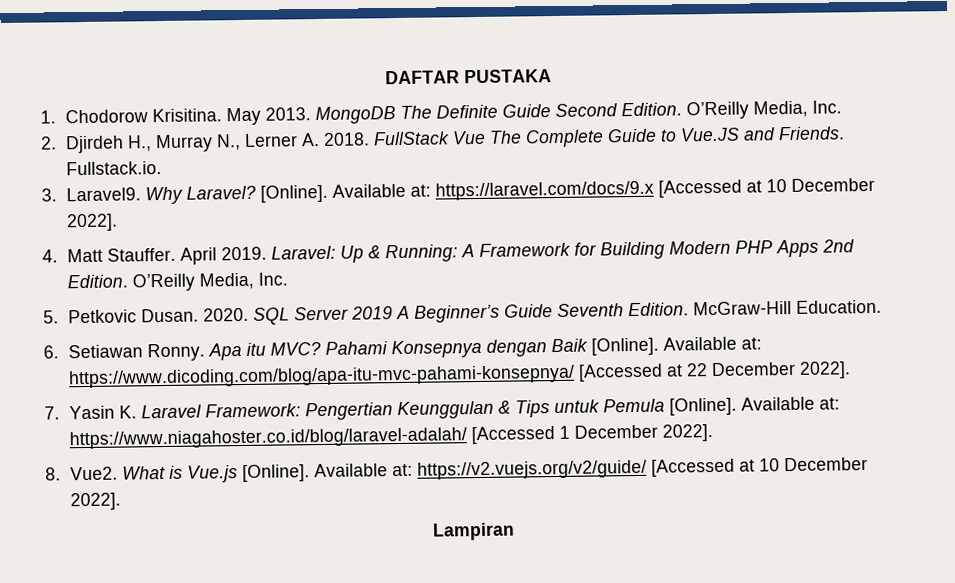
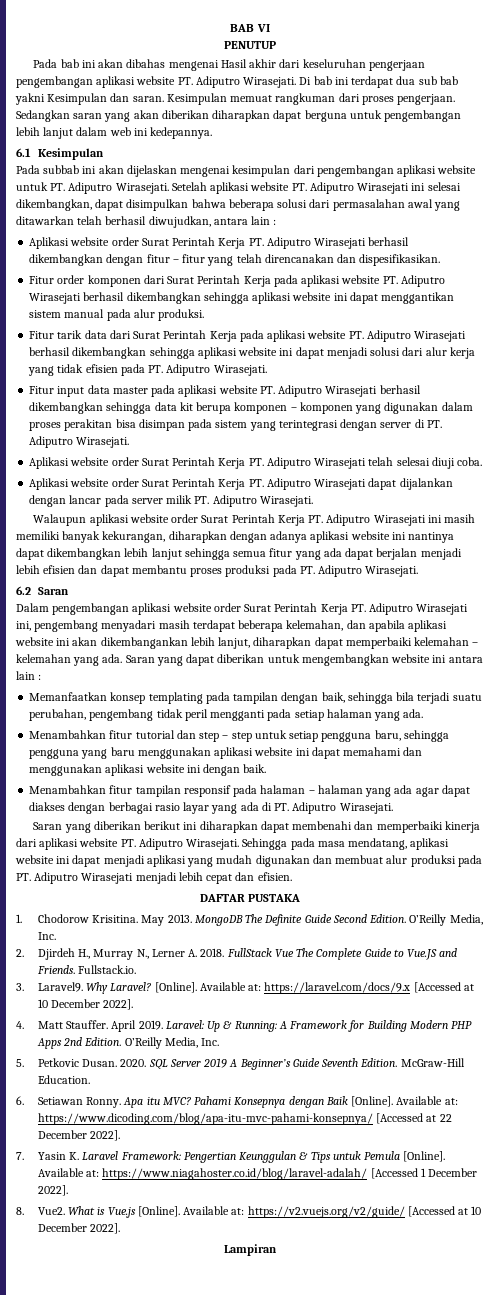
+ BAB VI
+ PENUTUP
+ Pada bab ini akan dibahas mengenai Hasil akhir dari keseluruhan pengerjaan pengembangan aplikasi website PT. Adiputro Wirasejati. Di bab ini terdapat dua sub bab yakni Kesimpulan dan saran. Kesimpulan memuat rangkuman dari proses pengerjaan. Sedangkan saran yang akan diberikan diharapkan dapat berguna untuk pengembangan lebih lanjut dalam web ini kedepannya.
+ 6.1 Kesimpulan
+ Pada subbab ini akan dijelaskan mengenai kesimpulan dari pengembangan aplikasi website untuk PT. Adiputro Wirasejati. Setelah aplikasi website PT. Adiputro Wirasejati ini selesai dikembangkan, dapat disimpulkan bahwa beberapa solusi dari permasalahan awal yang ditawarkan telah berhasil diwujudkan, antara lain :
+ Aplikasi website order Surat Perintah Kerja PT. Adiputro Wirasejati berhasil dikembangkan dengan fitur – fitur yang telah direncanakan dan dispesifikasikan.
+ Fitur order komponen dari Surat Perintah Kerja pada aplikasi website PT. Adiputro Wirasejati berhasil dikembangkan sehingga aplikasi website ini dapat menggantikan sistem manual pada alur produksi.
+ Fitur tarik data dari Surat Perintah Kerja pada aplikasi website PT. Adiputro Wirasejati berhasil dikembangkan sehingga aplikasi website ini dapat menjadi solusi dari alur kerja yang tidak efisien pada PT. Adiputro Wirasejati.
+ Fitur input data master pada aplikasi website PT. Adiputro Wirasejati berhasil dikembangkan sehingga data kit berupa komponen – komponen yang digunakan dalam proses perakitan bisa disimpan pada sistem yang terintegrasi dengan server di PT. Adiputro Wirasejati.
+ Aplikasi website order Surat Perintah Kerja PT. Adiputro Wirasejati telah selesai diuji coba.
+ Aplikasi website order Surat Perintah Kerja PT. Adiputro Wirasejati dapat dijalankan dengan lancar pada server milik PT. Adiputro Wirasejati.
+ Walaupun aplikasi website order Surat Perintah Kerja PT. Adiputro Wirasejati ini masih memiliki banyak kekurangan, diharapkan dengan adanya aplikasi website ini nantinya dapat dikembangkan lebih lanjut sehingga semua fitur yang ada dapat berjalan menjadi lebih efisien dan dapat membantu proses produksi pada PT. Adiputro Wirasejati.
+ 6.2 Saran
+ Dalam pengembangan aplikasi website order Surat Perintah Kerja PT. Adiputro Wirasejati ini, pengembang menyadari masih terdapat beberapa kelemahan, dan apabila aplikasi website ini akan dikembangankan lebih lanjut, diharapkan dapat memperbaiki kelemahan – kelemahan yang ada. Saran yang dapat diberikan untuk mengembangkan website ini antara lain :
+ Memanfaatkan konsep templating pada tampilan dengan baik, sehingga bila terjadi suatu perubahan, pengembang tidak peril mengganti pada setiap halaman yang ada.
+ Menambahkan fitur tutorial dan step – step untuk setiap pengguna baru, sehingga pengguna yang baru menggunakan aplikasi website ini dapat memahami dan menggunakan aplikasi website ini dengan baik.
+ Menambahkan fitur tampilan responsif pada halaman – halaman yang ada agar dapat diakses dengan berbagai rasio layar yang ada di PT. Adiputro Wirasejati.
+ Saran yang diberikan berikut ini diharapkan dapat membenahi dan memperbaiki kinerja dari aplikasi website PT. Adiputro Wirasejati. Sehingga pada masa mendatang, aplikasi website ini dapat menjadi aplikasi yang mudah digunakan dan membuat alur produksi pada PT. Adiputro Wirasejati menjadi lebih cepat dan efisien.

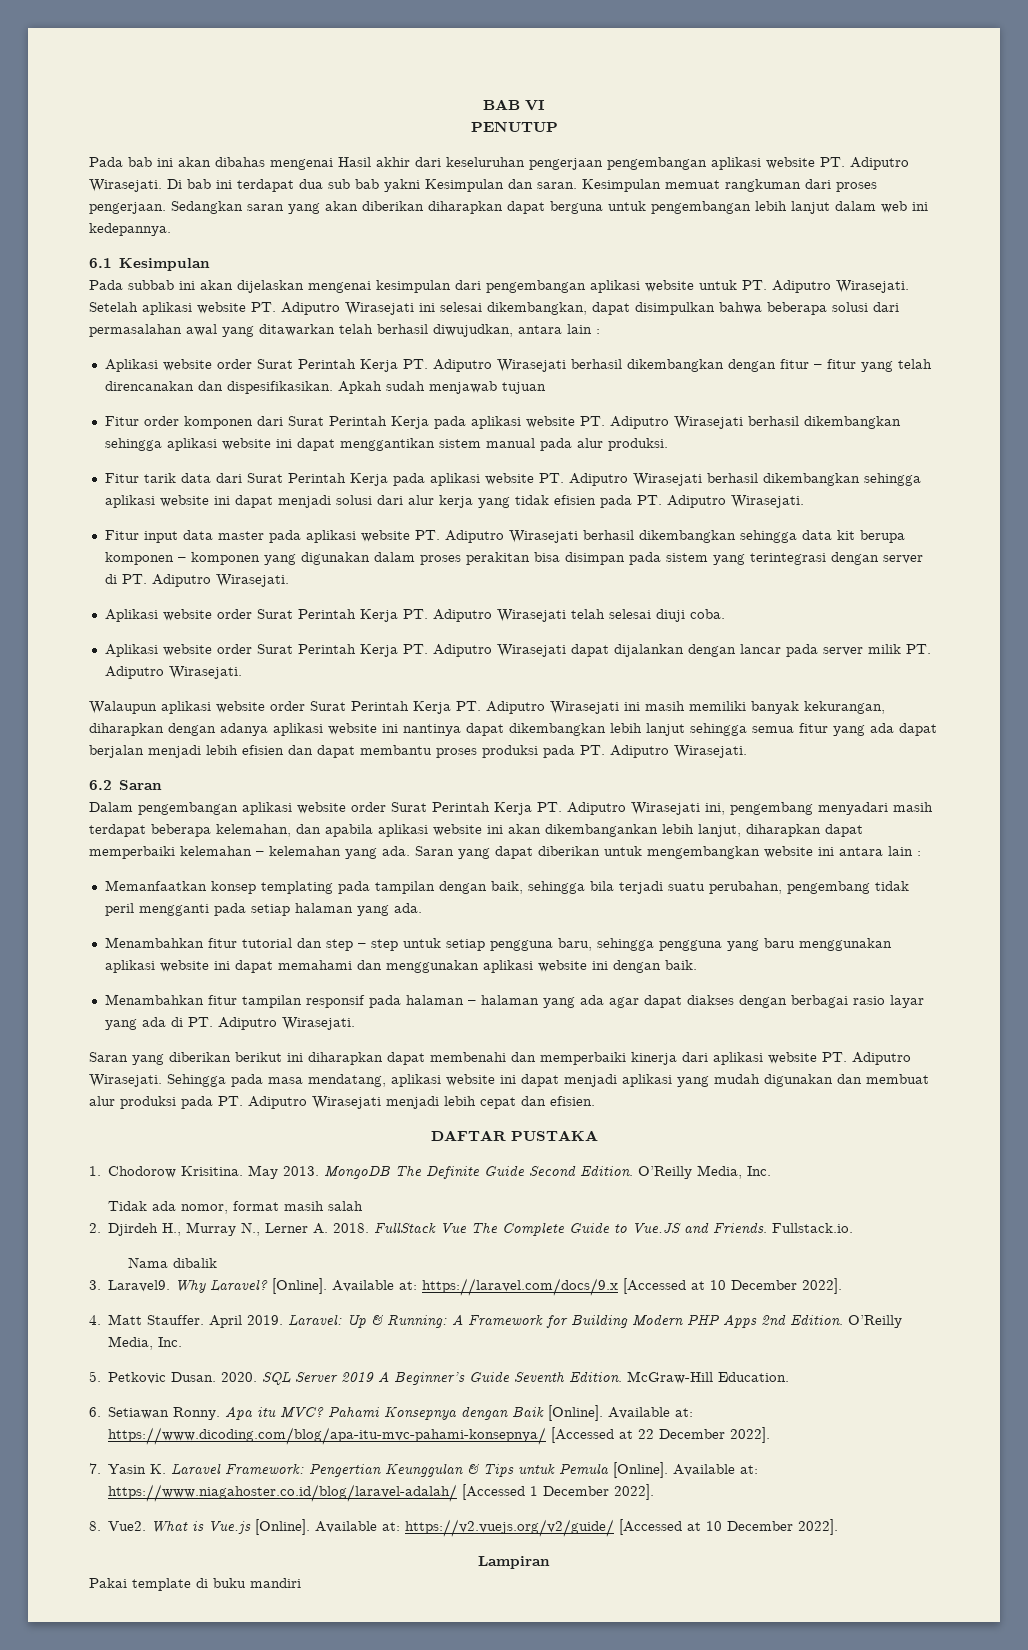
+ Apkah sudah menjawab tujuan
+ Tidak ada nomor, format masih salah
+ Nama dibalik
+ Pakai template di buku mandiri

